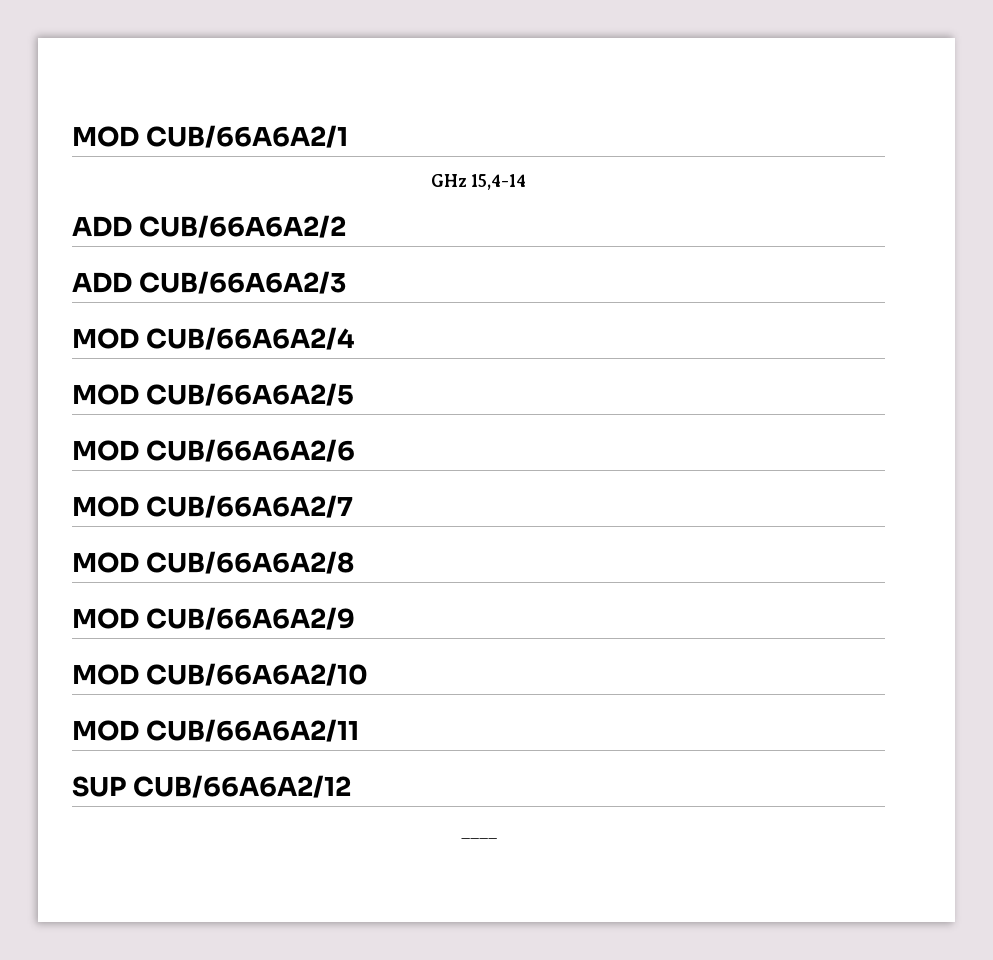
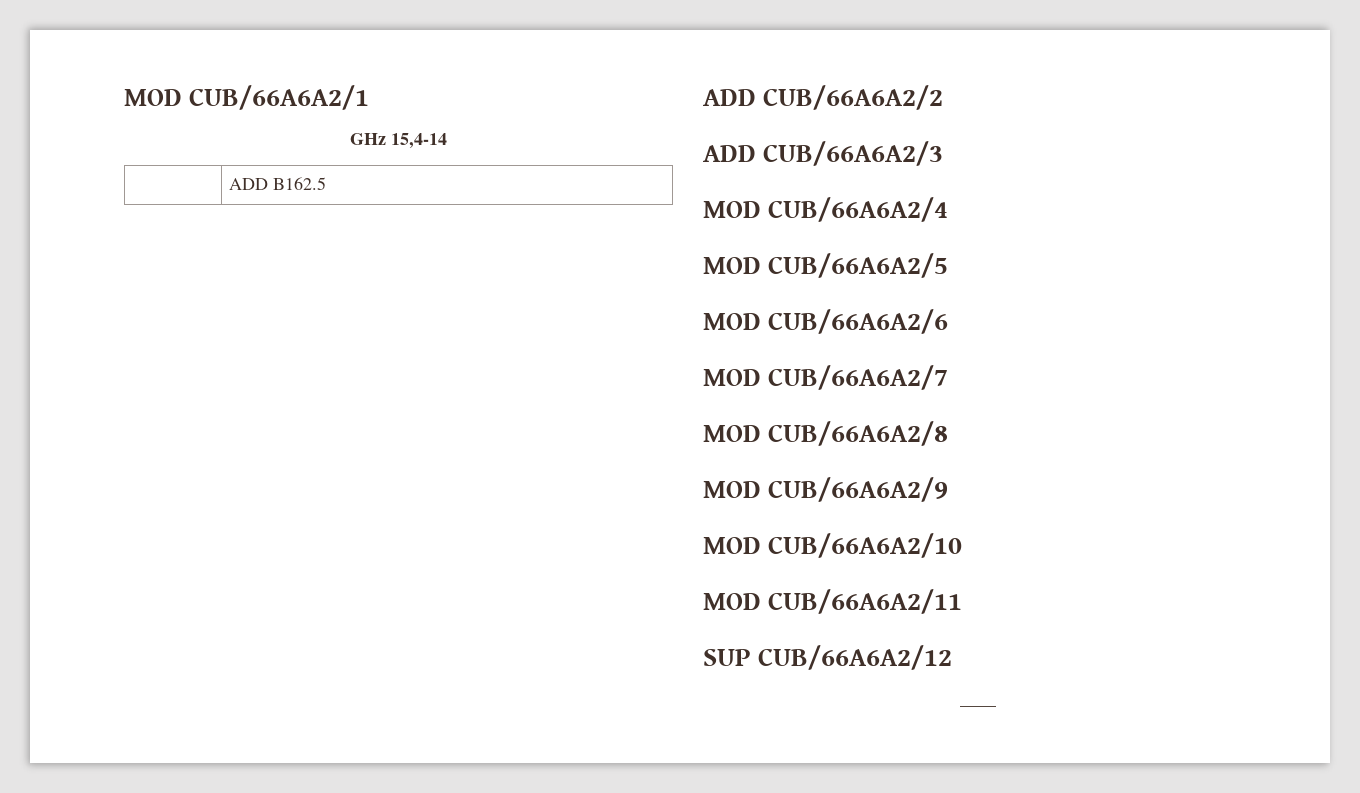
+ | ADD B162.5

